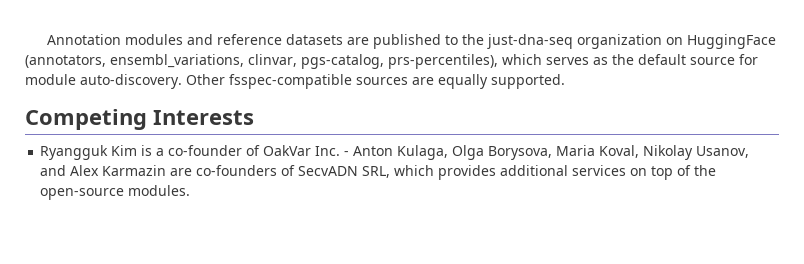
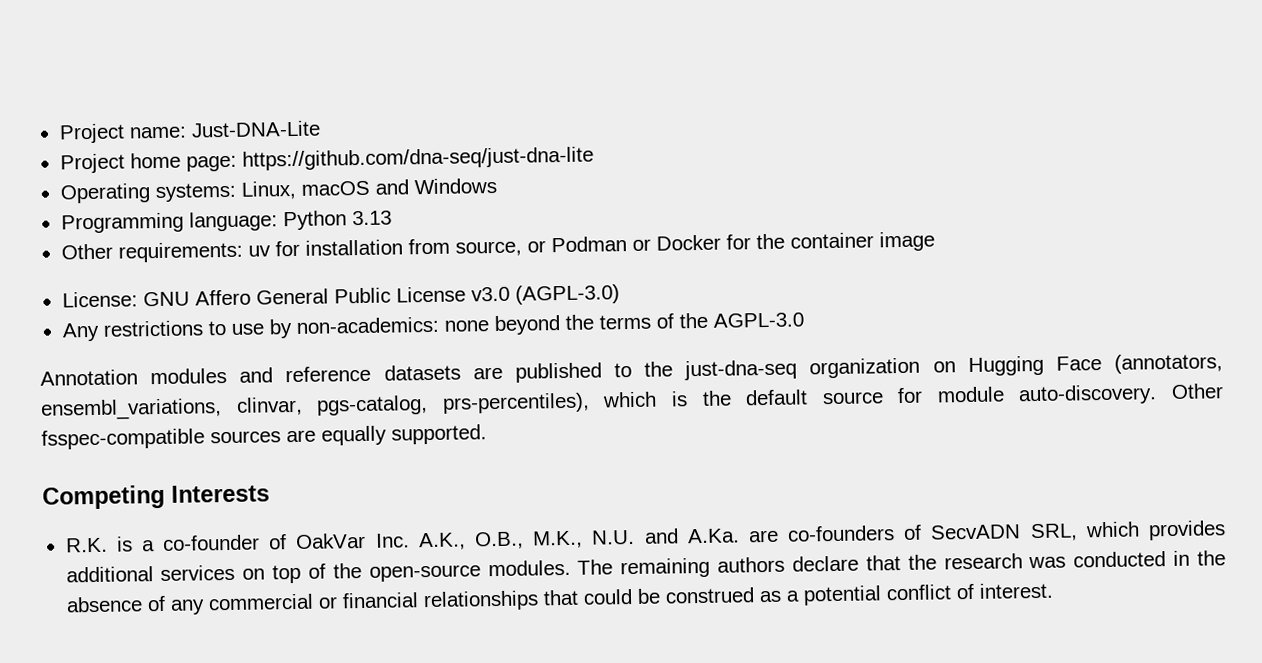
+ Project name: Just-DNA-Lite
+ Project home page: https://github.com/dna-seq/just-dna-lite
+ Operating systems: Linux, macOS and Windows
+ Programming language: Python 3.13
+ Other requirements: uv for installation from source, or Podman or Docker for the container image
+ License: GNU Affero General Public License v3.0 (AGPL-3.0)
+ Any restrictions to use by non-academics: none beyond the terms of the AGPL-3.0
- Annotation modules and reference datasets are published to the just-dna-seq organization on HuggingFace (annotators, ensembl_variations, clinvar, pgs-catalog, prs-percentiles), which serves as the default source for module auto-discovery.
+ Annotation modules and reference datasets are published to the just-dna-seq organization on Hugging Face (annotators, ensembl_variations, clinvar, pgs-catalog, prs-percentiles), which is the default source for module auto-discovery.
- Ryangguk Kim is a co-founder of OakVar Inc. - Anton Kulaga, Olga Borysova, Maria Koval, Nikolay Usanov, and Alex Karmazin are co-founders of SecvADN SRL, which provides additional services on top of the open-source modules.
+ R.K. is a co-founder of OakVar Inc. A.K., O.B., M.K., N.U. and A.Ka. are co-founders of SecvADN SRL, which provides additional services on top of the open-source modules.
+ The remaining authors declare that the research was conducted in the absence of any commercial or financial relationships that could be construed as a potential conflict of interest.

